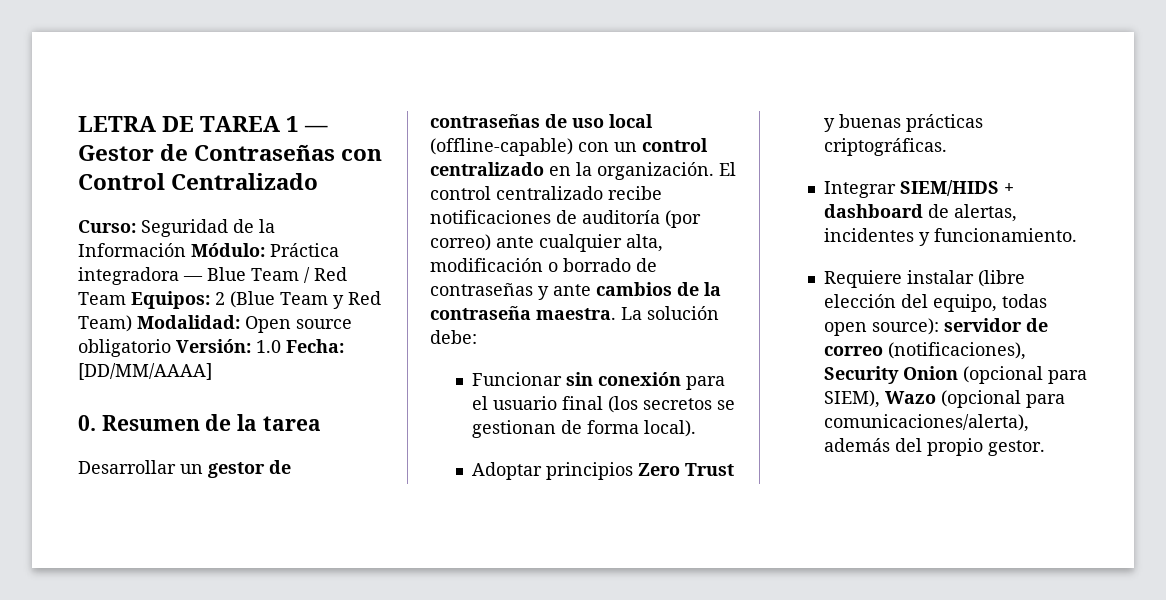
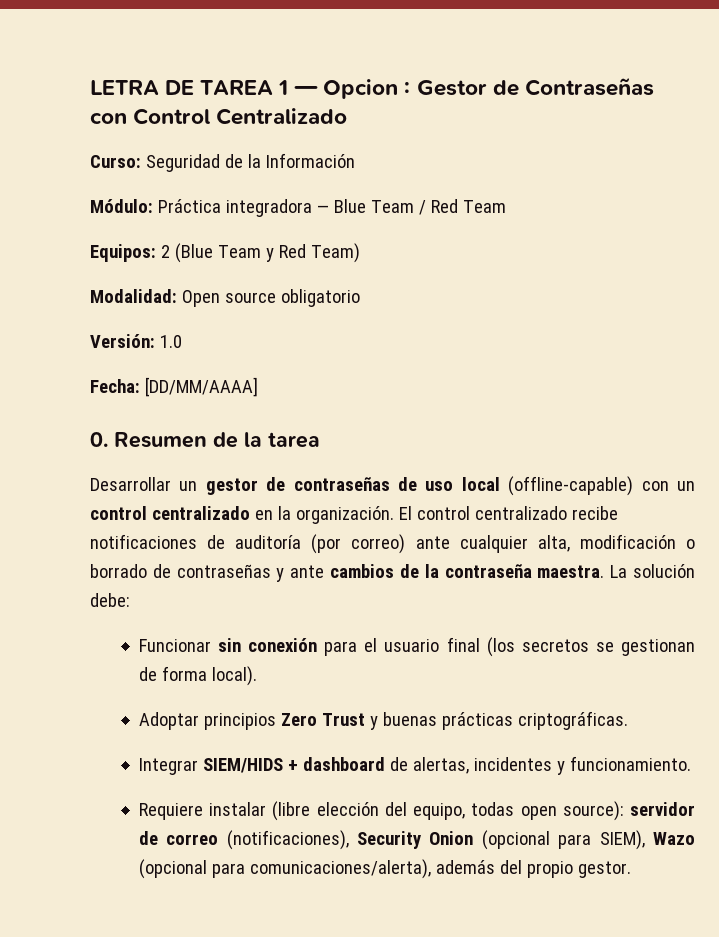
- LETRA DE TAREA 1 — Gestor de Contraseñas con Control Centralizado
+ LETRA DE TAREA 1 — Opcion : Gestor de Contraseñas con Control Centralizado
- Curso: Seguridad de la Información Módulo: Práctica integradora — Blue Team / Red Team Equipos: 2 (Blue Team y Red Team) Modalidad: Open source obligatorio Versión: 1.0 Fecha: [DD/MM/AAAA]
+ Curso: Seguridad de la Información
+ Módulo: Práctica integradora — Blue Team / Red Team
+ Equipos: 2 (Blue Team y Red Team)
+ Modalidad: Open source obligatorio
+ Versión: 1.0
+ Fecha: [DD/MM/AAAA]

